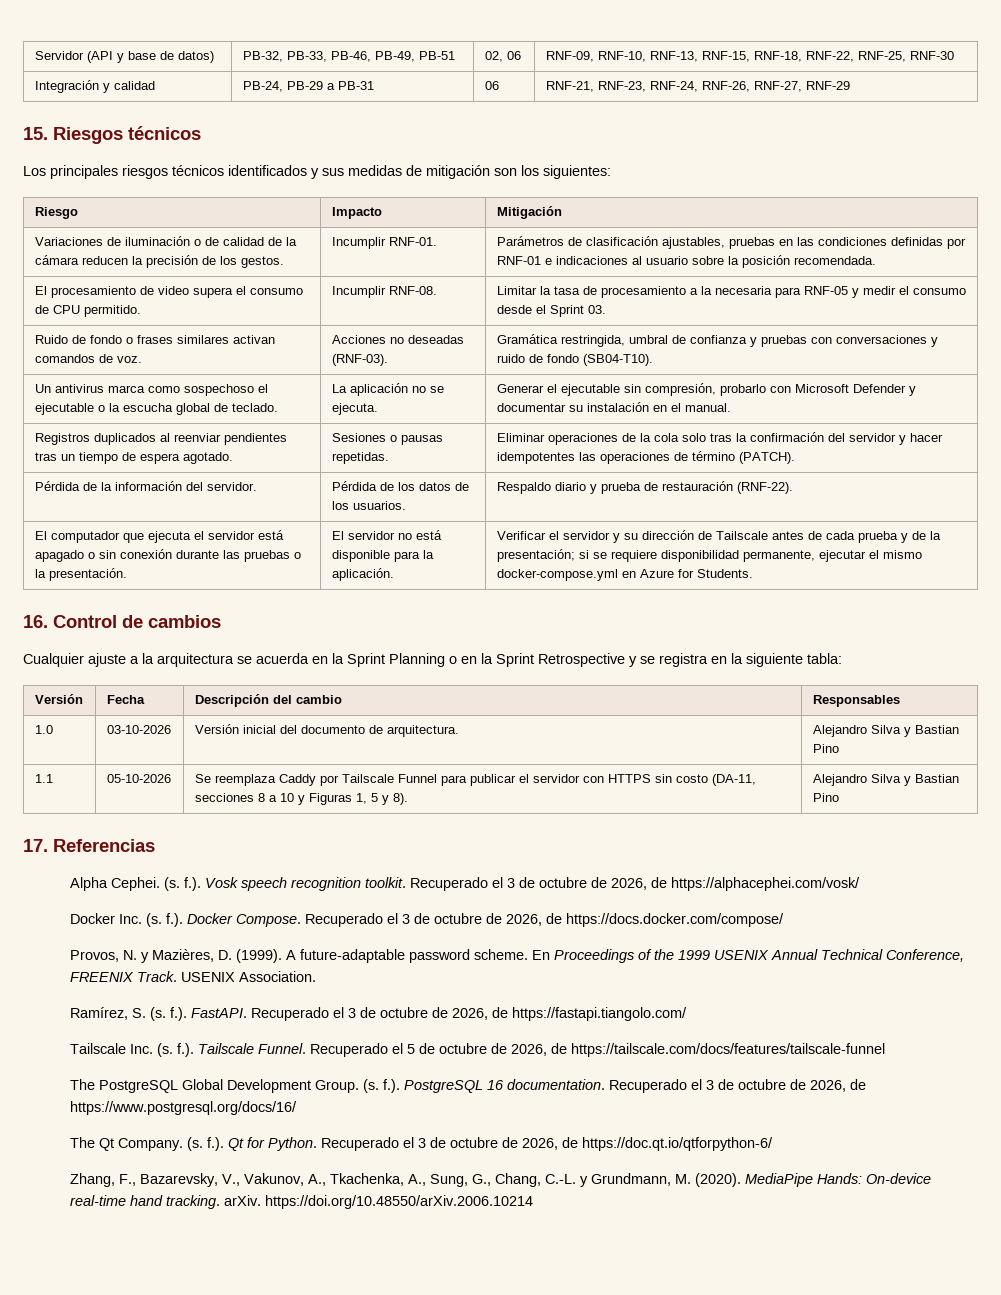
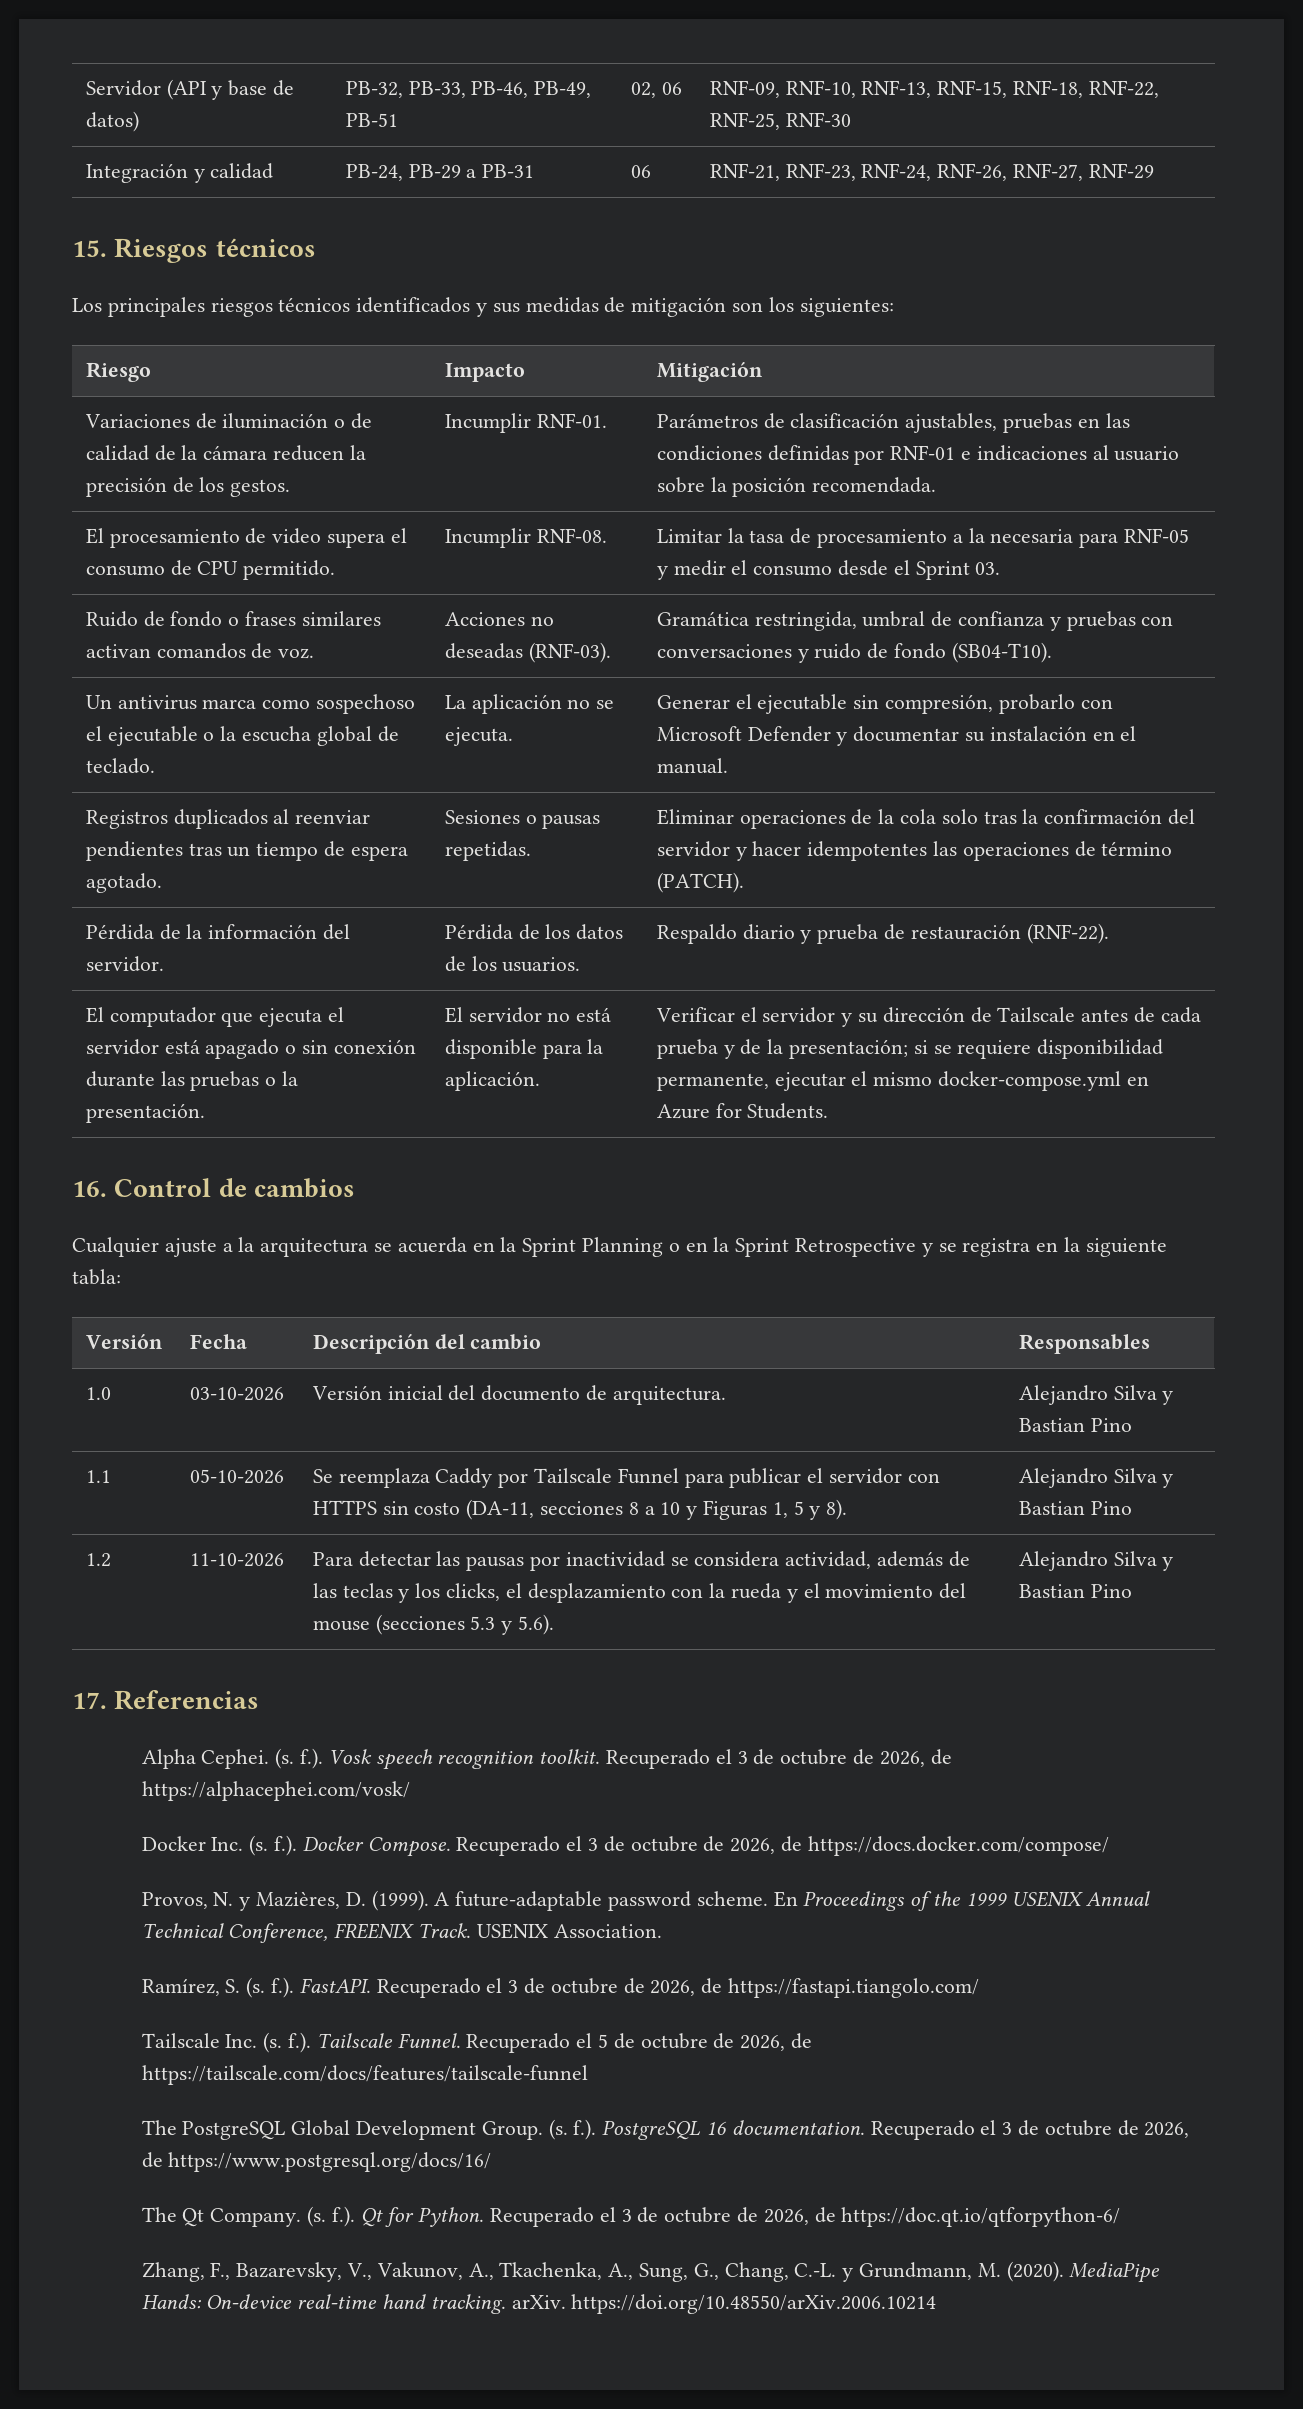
+ 1.2 | 11-10-2026 | Para detectar las pausas por inactividad se considera actividad, además de las teclas y los clicks, el desplazamiento con la rueda y el movimiento del mouse (secciones 5.3 y 5.6). | Alejandro Silva y Bastian Pino

